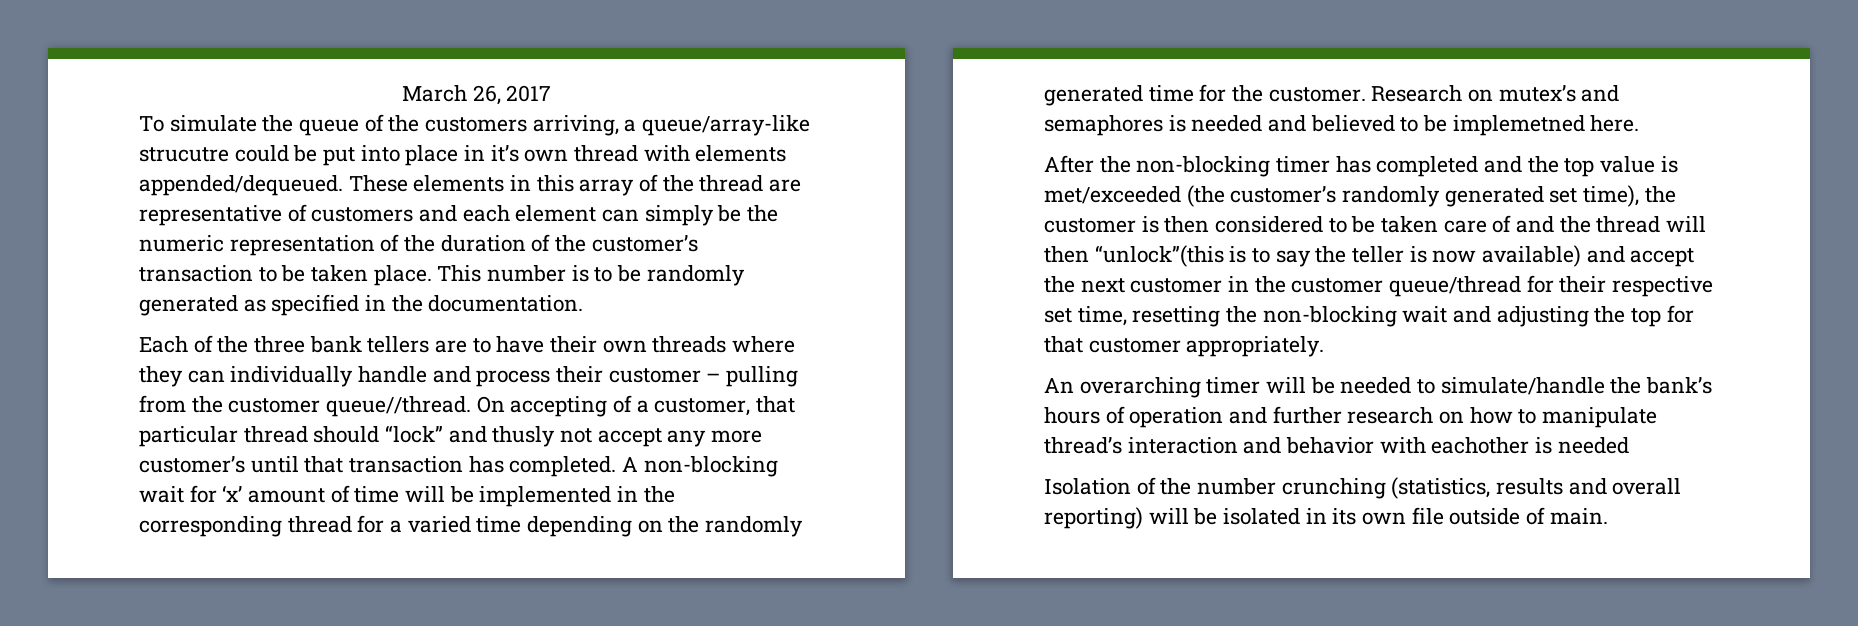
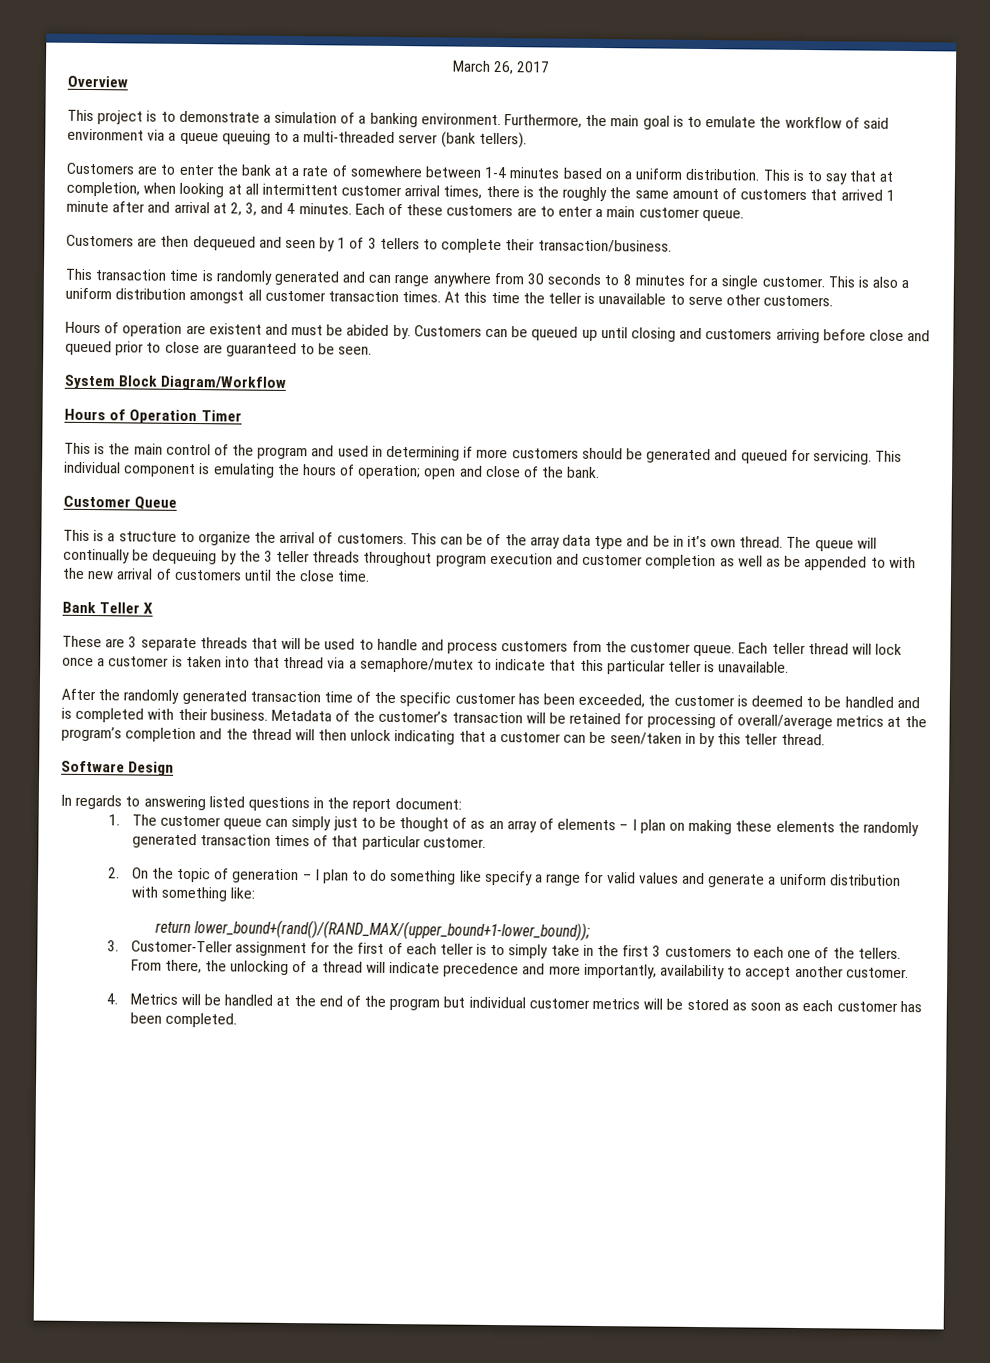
- To simulate the queue of the customers arriving, a queue/array-like strucutre could be put into place in it’s own thread with elements appended/dequeued. These elements in this array of the thread are representative of customers and each element can simply be the numeric representation of the duration of the customer’s transaction to be taken place. This number is to be randomly generated as specified in the documentation.
- Each of the three bank tellers are to have their own threads where they can individually handle and process their customer – pulling from the customer queue//thread. On accepting of a customer, that particular thread should “lock” and thusly not accept any more customer’s until that transaction has completed. A non-blocking wait for ‘x’ amount of time will be implemented in the corresponding thread for a varied time depending on the randomly generated time for the customer. Research on mutex’s and semaphores is needed and believed to be implemetned here.
- After the non-blocking timer has completed and the top value is met/exceeded (the customer’s randomly generated set time), the customer is then considered to be taken care of and the thread will then “unlock”(this is to say the teller is now available) and accept the next customer in the customer queue/thread for their respective set time, resetting the non-blocking wait and adjusting the top for that customer appropriately.
- An overarching timer will be needed to simulate/handle the bank’s hours of operation and further research on how to manipulate thread’s interaction and behavior with eachother is needed
- Isolation of the number crunching (statistics, results and overall reporting) will be isolated in its own file outside of main.
+ Overview
+ This project is to demonstrate a simulation of a banking environment. Furthermore, the main goal is to emulate the workflow of said environment via a queue queuing to a multi-threaded server (bank tellers).
+ Customers are to enter the bank at a rate of somewhere between 1-4 minutes based on a uniform distribution. This is to say that at completion, when looking at all intermittent customer arrival times, there is the roughly the same amount of customers that arrived 1 minute after and arrival at 2, 3, and 4 minutes. Each of these customers are to enter a main customer queue.
+ Customers are then dequeued and seen by 1 of 3 tellers to complete their transaction/business.
+ This transaction time is randomly generated and can range anywhere from 30 seconds to 8 minutes for a single customer. This is also a uniform distribution amongst all customer transaction times. At this time the teller is unavailable to serve other customers.
+ Hours of operation are existent and must be abided by. Customers can be queued up until closing and customers arriving before close and queued prior to close are guaranteed to be seen.
+ System Block Diagram/Workflow
+ Hours of Operation Timer
+ This is the main control of the program and used in determining if more customers should be generated and queued for servicing. This individual component is emulating the hours of operation; open and close of the bank.
+ Customer Queue
+ This is a structure to organize the arrival of customers. This can be of the array data type and be in it’s own thread. The queue will continually be dequeuing by the 3 teller threads throughout program execution and customer completion as well as be appended to with the new arrival of customers until the close time.
+ Bank Teller X
+ These are 3 separate threads that will be used to handle and process customers from the customer queue. Each teller thread will lock once a customer is taken into that thread via a semaphore/mutex to indicate that this particular teller is unavailable.
+ After the randomly generated transaction time of the specific customer has been exceeded, the customer is deemed to be handled and is completed with their business. Metadata of the customer’s transaction will be retained for processing of overall/average metrics at the program’s completion and the thread will then unlock indicating that a customer can be seen/taken in by this teller thread.
+ Software Design
+ In regards to answering listed questions in the report document:
+ 1. The customer queue can simply just to be thought of as an array of elements – I plan on making these elements the randomly generated transaction times of that particular customer.
+ 2. On the topic of generation – I plan to do something like specify a range for valid values and generate a uniform distribution with something like:
+ return lower_bound+(rand()/(RAND_MAX/(upper_bound+1-lower_bound));
+ 3. Customer-Teller assignment for the first of each teller is to simply take in the first 3 customers to each one of the tellers. From there, the unlocking of a thread will indicate precedence and more importantly, availability to accept another customer.
+ 4. Metrics will be handled at the end of the program but individual customer metrics will be stored as soon as each customer has been completed.

